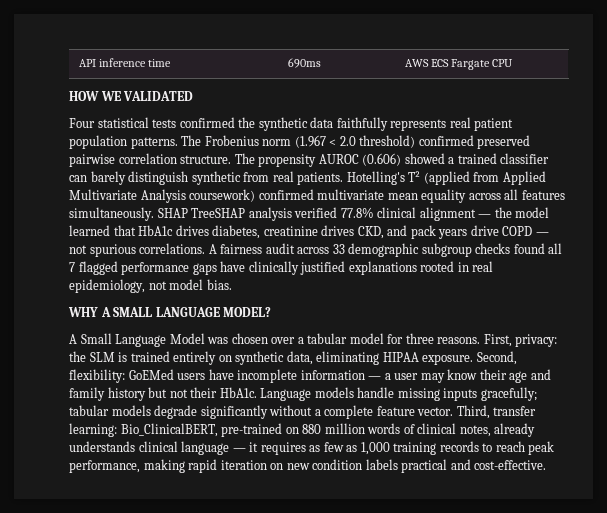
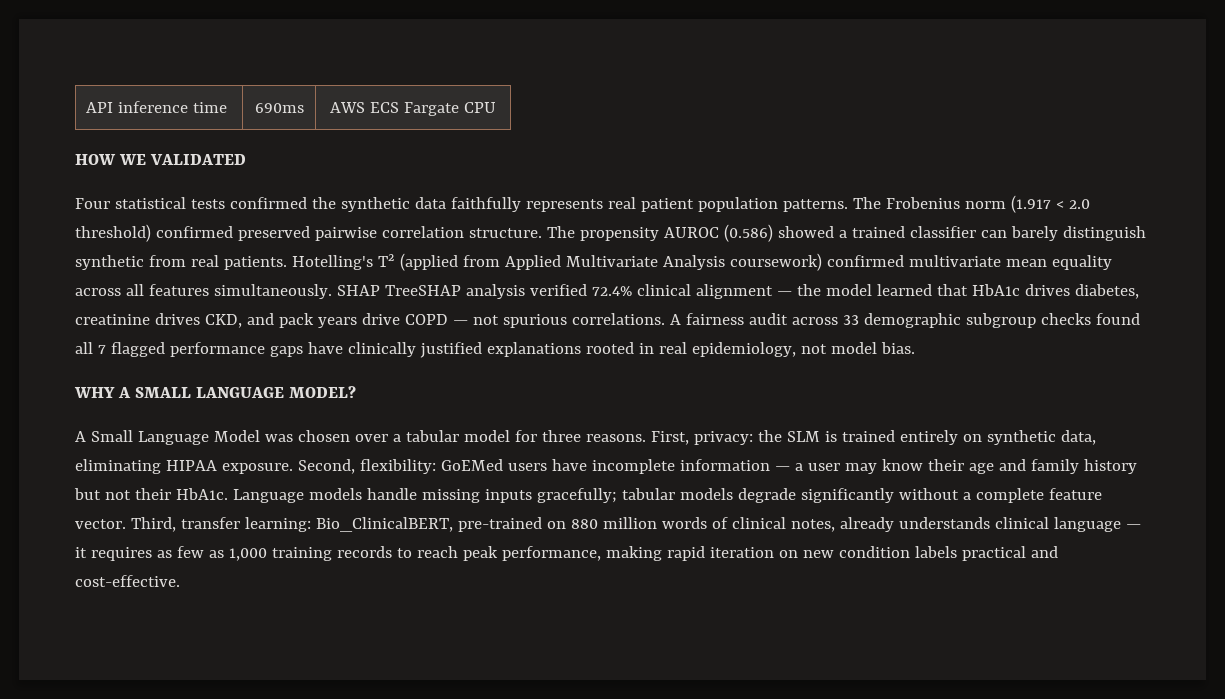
- The Frobenius norm (1.967 < 2.0 threshold) confirmed preserved pairwise correlation structure.
+ The Frobenius norm (1.917 < 2.0 threshold) confirmed preserved pairwise correlation structure.
- The propensity AUROC (0.606) showed a trained classifier can barely distinguish synthetic from real patients.
+ The propensity AUROC (0.586) showed a trained classifier can barely distinguish synthetic from real patients.
- SHAP TreeSHAP analysis verified 77.8% clinical alignment — the model learned that HbA1c drives diabetes, creatinine drives CKD, and pack years drive COPD — not spurious correlations.
+ SHAP TreeSHAP analysis verified 72.4% clinical alignment — the model learned that HbA1c drives diabetes, creatinine drives CKD, and pack years drive COPD — not spurious correlations.

